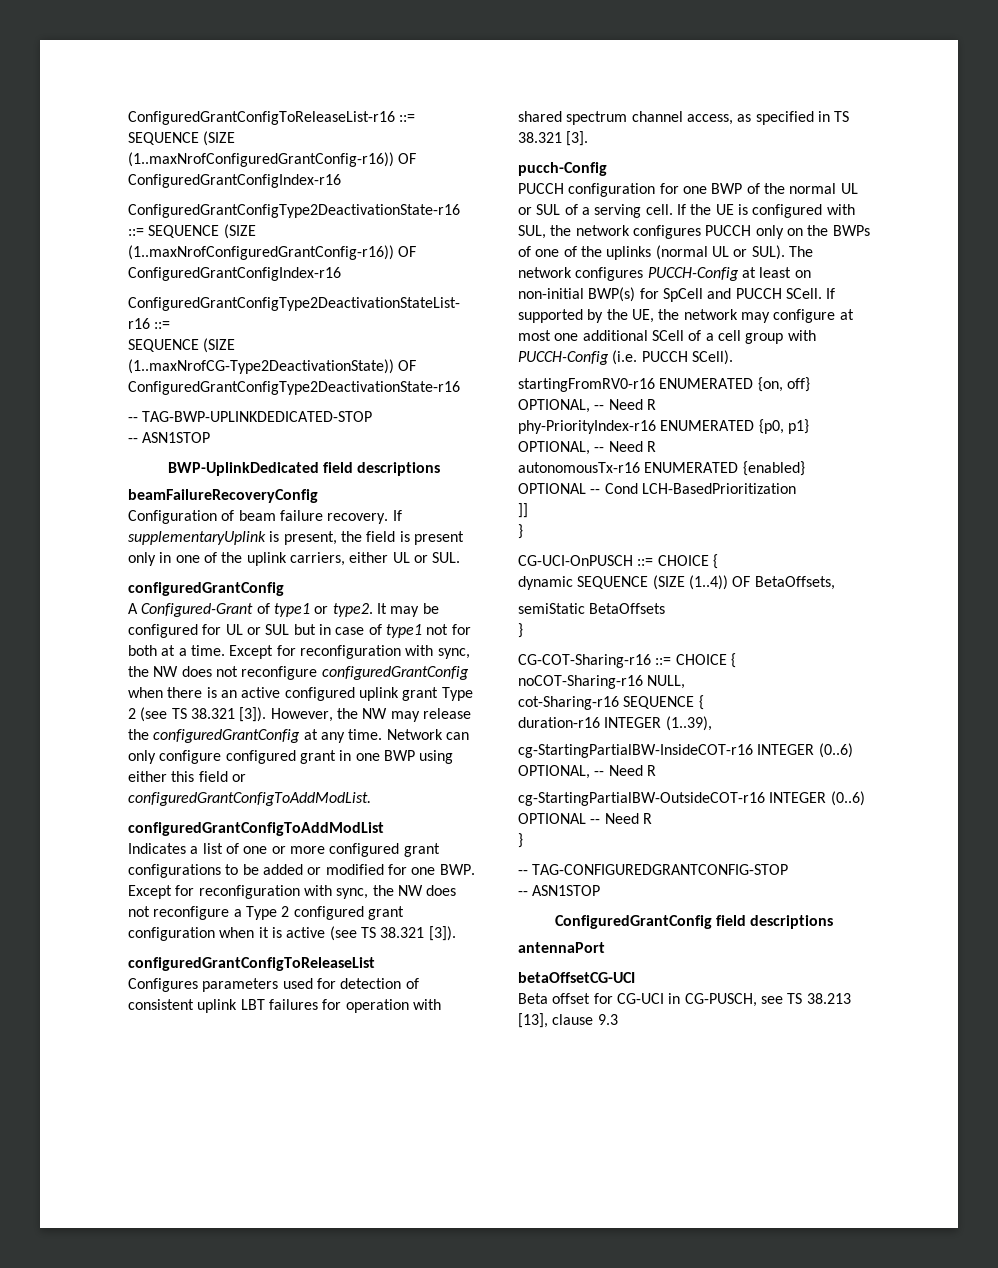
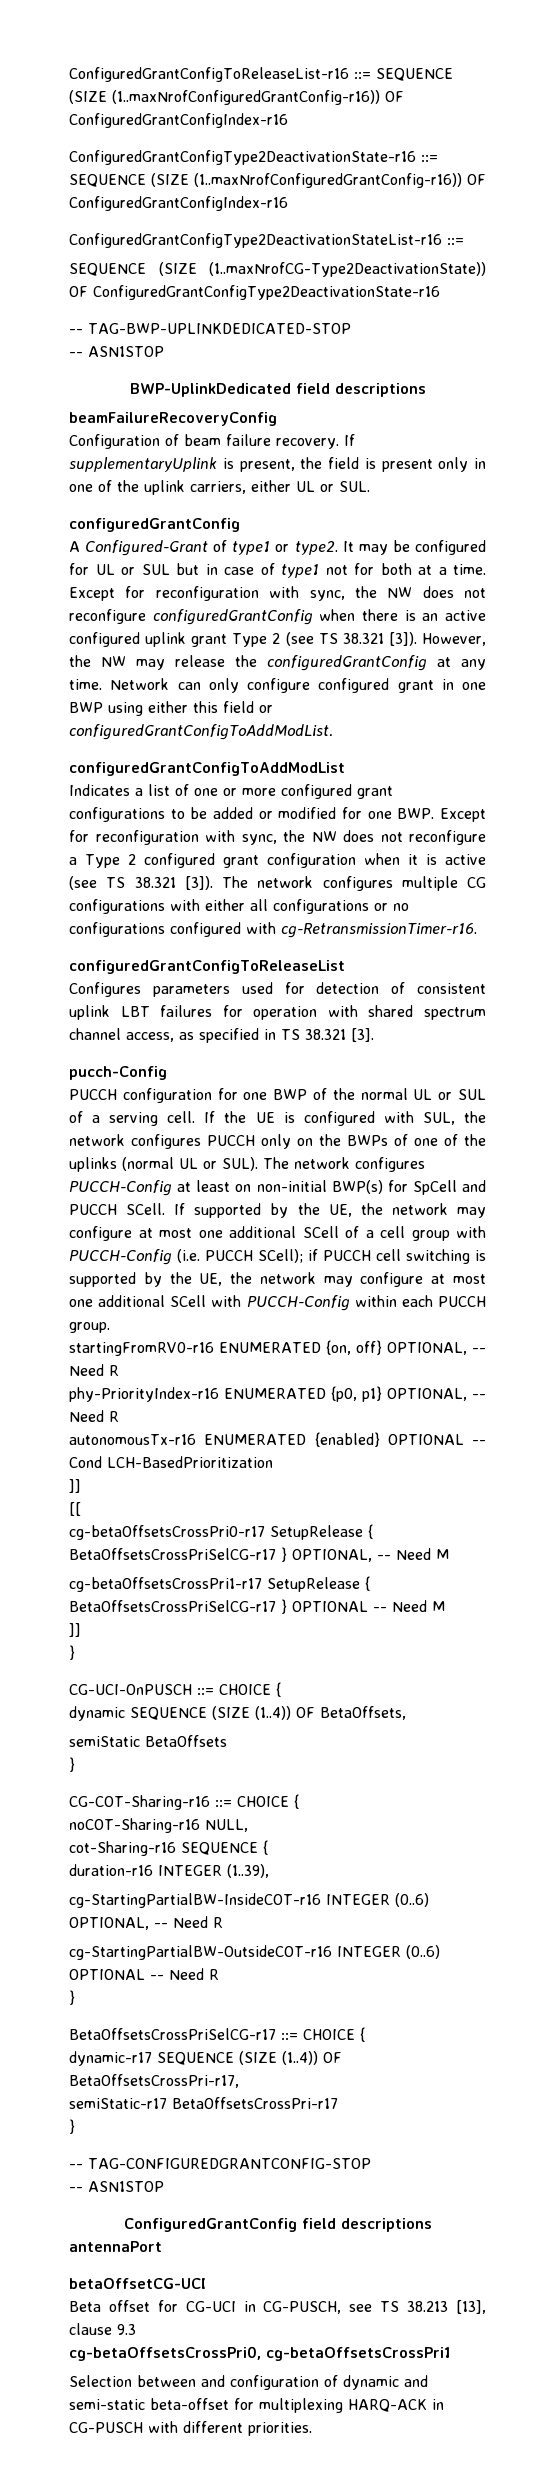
+ The network configures multiple CG configurations with either all configurations or no configurations configured with cg-RetransmissionTimer-r16.
- If supported by the UE, the network may configure at most one additional SCell of a cell group with PUCCH-Config (i.e. PUCCH SCell).
+ If supported by the UE, the network may configure at most one additional SCell of a cell group with PUCCH-Config (i.e. PUCCH SCell); if PUCCH cell switching is supported by the UE, the network may configure at most one additional SCell with PUCCH-Config within each PUCCH group.
+ [[
+ cg-betaOffsetsCrossPri0-r17 SetupRelease { BetaOffsetsCrossPriSelCG-r17 } OPTIONAL, -- Need M
+ cg-betaOffsetsCrossPri1-r17 SetupRelease { BetaOffsetsCrossPriSelCG-r17 } OPTIONAL -- Need M
+ ]]
+ BetaOffsetsCrossPriSelCG-r17 ::= CHOICE {
+ dynamic-r17 SEQUENCE (SIZE (1..4)) OF BetaOffsetsCrossPri-r17,
+ semiStatic-r17 BetaOffsetsCrossPri-r17
+ }
+ cg-betaOffsetsCrossPri0, cg-betaOffsetsCrossPri1
+ Selection between and configuration of dynamic and semi-static beta-offset for multiplexing HARQ-ACK in CG-PUSCH with different priorities.

